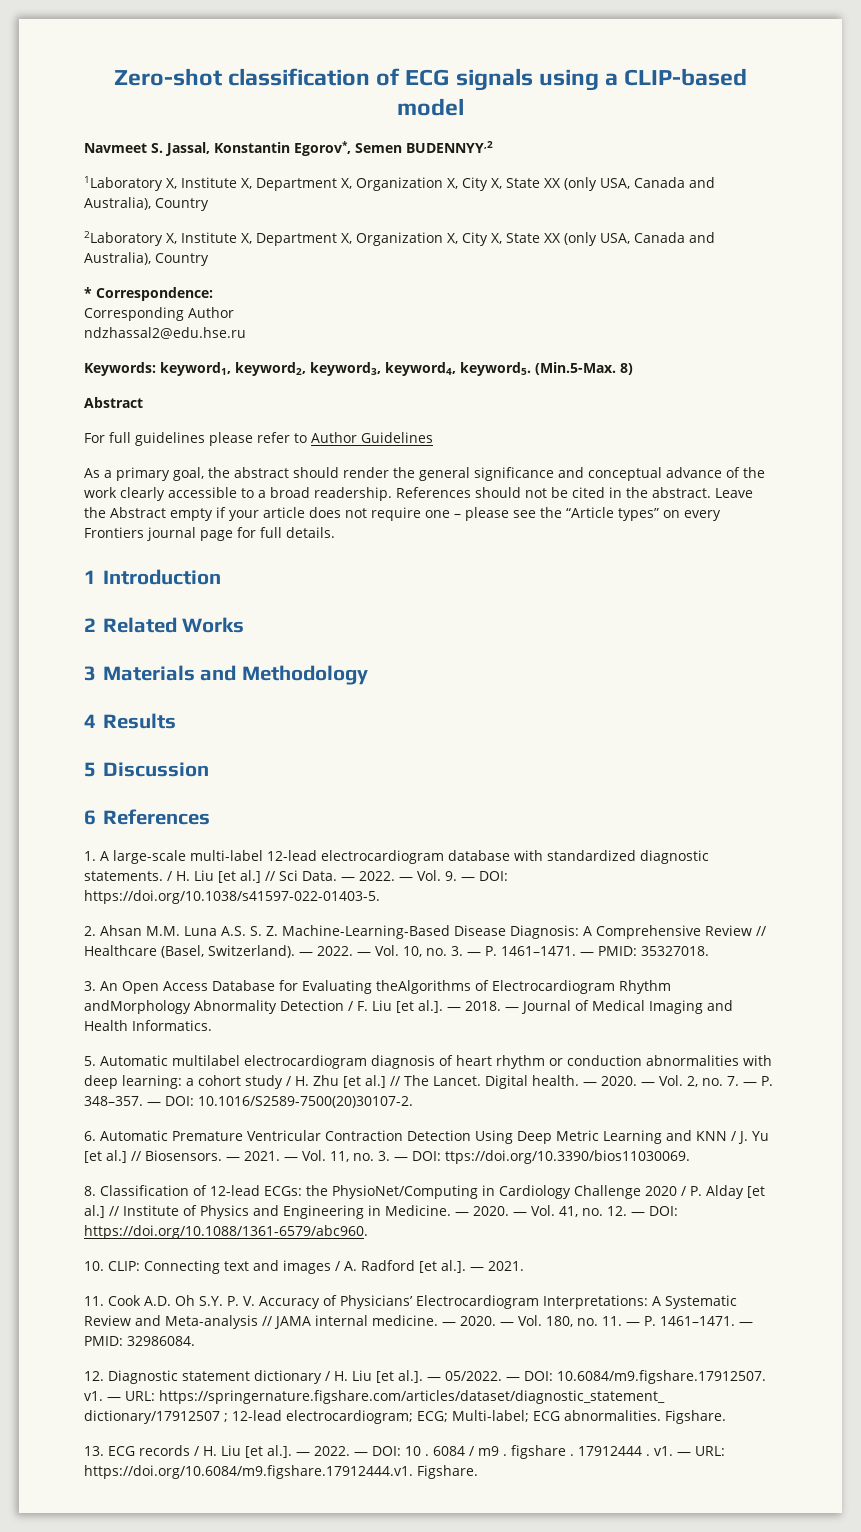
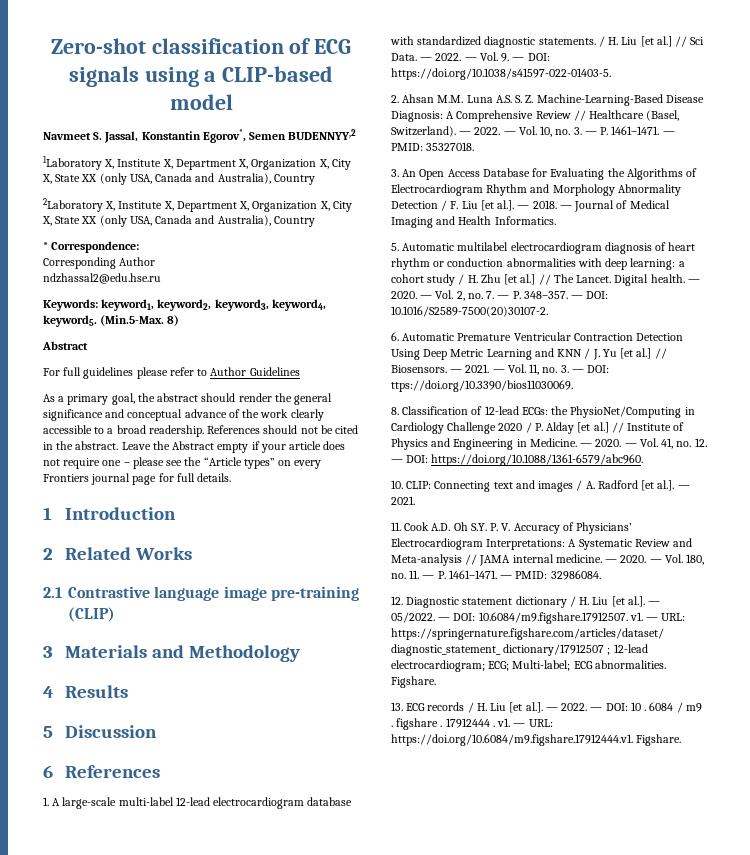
+ 2.1 Contrastive language image pre-training (CLIP)
- 3. An Open Access Database for Evaluating theAlgorithms of Electrocardiogram Rhythm andMorphology Abnormality Detection / F. Liu [et al.]. — 2018.
+ 3. An Open Access Database for Evaluating the Algorithms of Electrocardiogram Rhythm and Morphology Abnormality Detection / F. Liu [et al.]. — 2018.

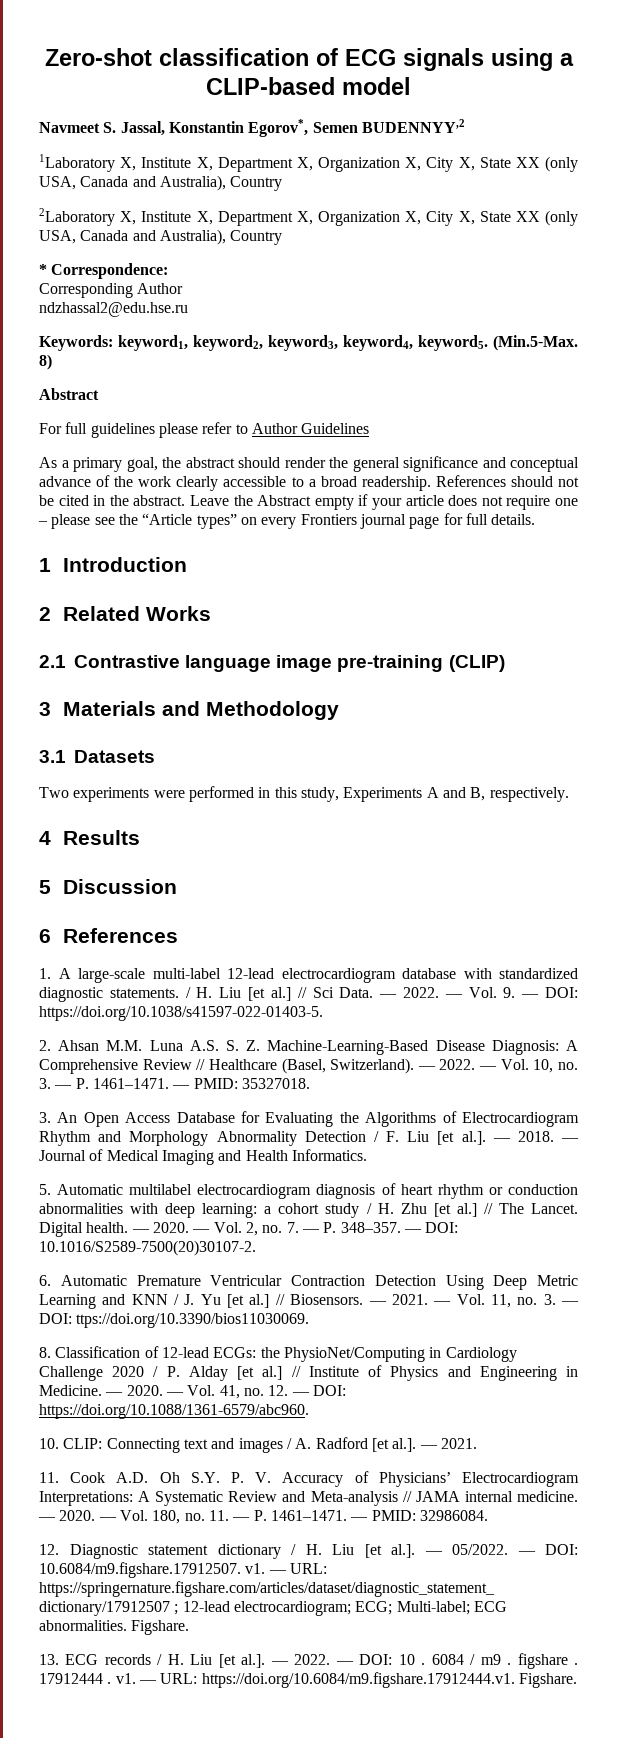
+ 3.1 Datasets
+ Two experiments were performed in this study, Experiments A and B, respectively.

